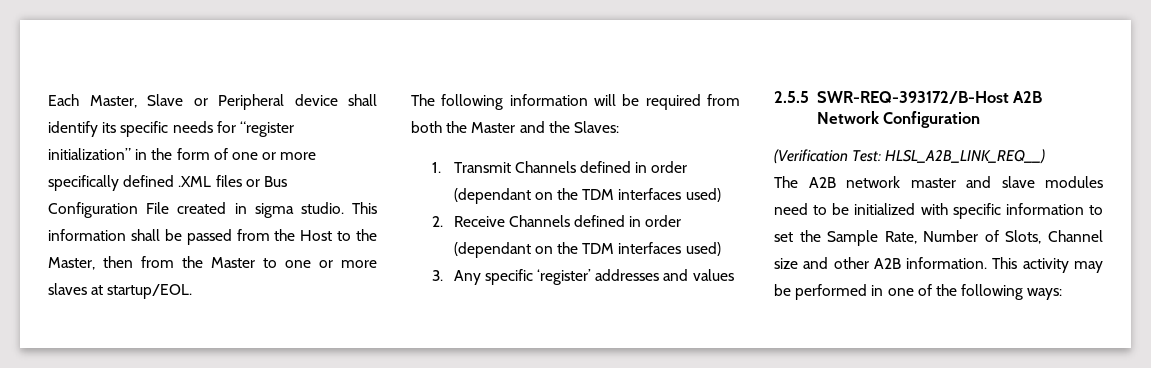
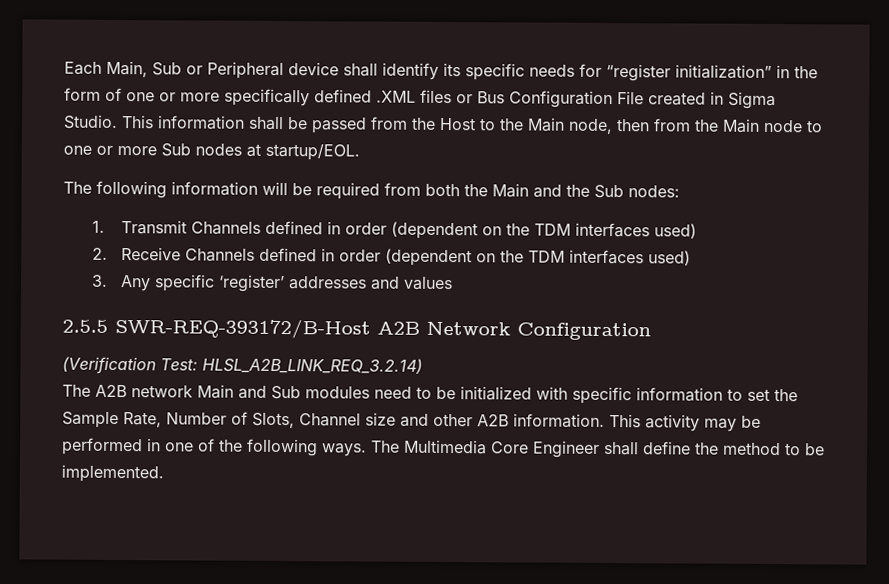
- Each Master, Slave or Peripheral device shall identify its specific needs for “register initialization” in the form of one or more specifically defined .XML files or Bus Configuration File created in sigma studio.
+ Each Main, Sub or Peripheral device shall identify its specific needs for “register initialization” in the form of one or more specifically defined .XML files or Bus Configuration File created in Sigma Studio.
- This information shall be passed from the Host to the Master, then from the Master to one or more slaves at startup/EOL.
+ This information shall be passed from the Host to the Main node, then from the Main node to one or more Sub nodes at startup/EOL.
- The following information will be required from both the Master and the Slaves:
+ The following information will be required from both the Main and the Sub nodes:
- 1. Transmit Channels defined in order (dependant on the TDM interfaces used)
+ 1. Transmit Channels defined in order (dependent on the TDM interfaces used)
- 2. Receive Channels defined in order (dependant on the TDM interfaces used)
+ 2. Receive Channels defined in order (dependent on the TDM interfaces used)
- (Verification Test: HLSL_A2B_LINK_REQ__)
+ (Verification Test: HLSL_A2B_LINK_REQ_3.2.14)
- The A2B network master and slave modules need to be initialized with specific information to set the Sample Rate, Number of Slots, Channel size and other A2B information.
+ The A2B network Main and Sub modules need to be initialized with specific information to set the Sample Rate, Number of Slots, Channel size and other A2B information.
- This activity may be performed in one of the following ways:
+ This activity may be performed in one of the following ways. The Multimedia Core Engineer shall define the method to be implemented.

